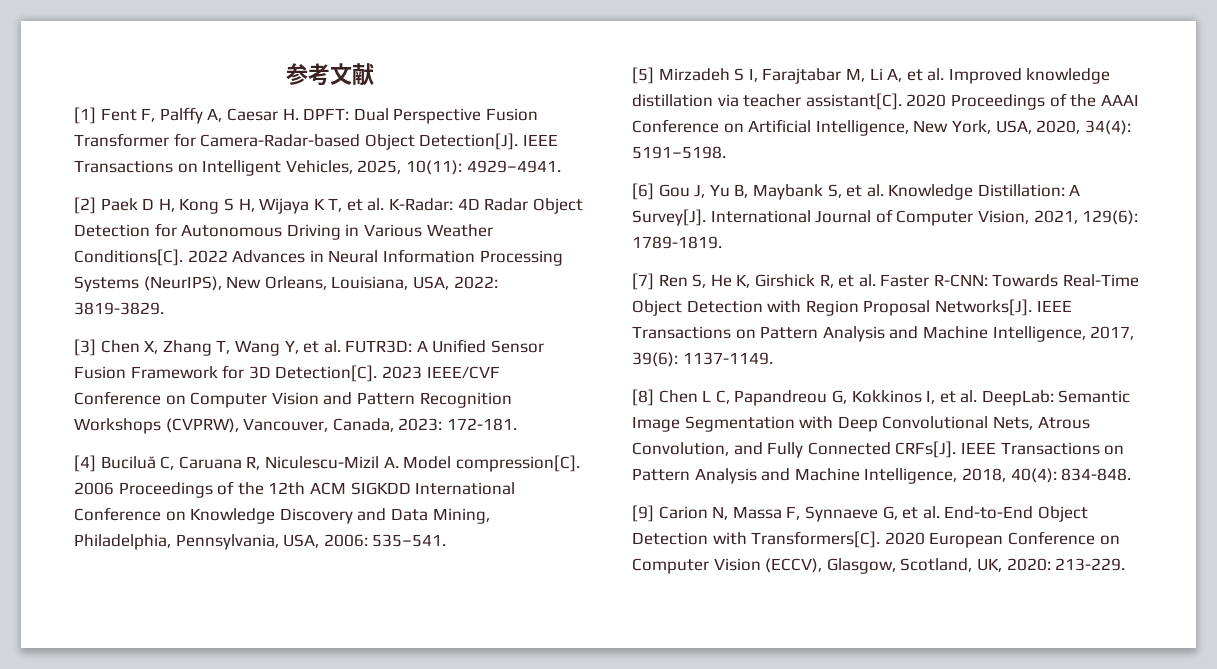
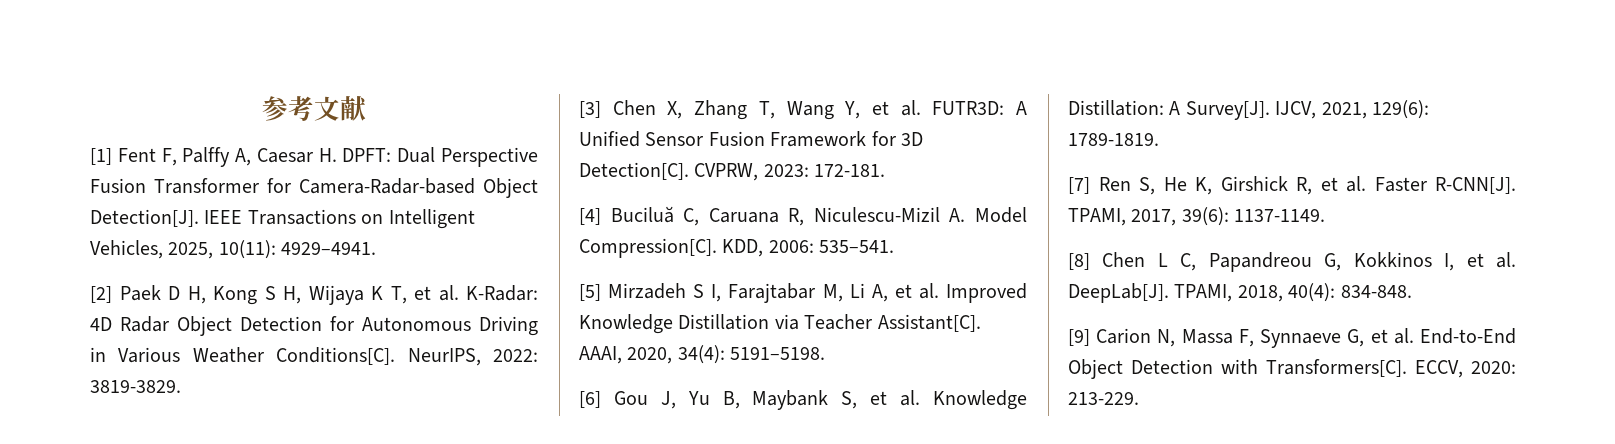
- 2022 Advances in Neural Information Processing Systems (NeurIPS), New Orleans, Louisiana, USA, 2022: 3819-3829.
+ NeurIPS, 2022: 3819-3829.
- 2023 IEEE/CVF Conference on Computer Vision and Pattern Recognition Workshops (CVPRW), Vancouver, Canada, 2023: 172-181.
+ CVPRW, 2023: 172-181.
- [4] Buciluă C, Caruana R, Niculescu-Mizil A. Model compression[C]. 2006 Proceedings of the 12th ACM SIGKDD International Conference on Knowledge Discovery and Data Mining, Philadelphia, Pennsylvania, USA, 2006: 535–541.
+ [4] Buciluă C, Caruana R, Niculescu-Mizil A. Model Compression[C]. KDD, 2006: 535–541.
- [5] Mirzadeh S I, Farajtabar M, Li A, et al. Improved knowledge distillation via teacher assistant[C]. 2020 Proceedings of the AAAI Conference on Artificial Intelligence, New York, USA, 2020, 34(4): 5191–5198.
+ [5] Mirzadeh S I, Farajtabar M, Li A, et al. Improved Knowledge Distillation via Teacher Assistant[C]. AAAI, 2020, 34(4): 5191–5198.
- International Journal of Computer Vision, 2021, 129(6): 1789-1819.
+ IJCV, 2021, 129(6): 1789-1819.
- [7] Ren S, He K, Girshick R, et al. Faster R-CNN: Towards Real-Time Object Detection with Region Proposal Networks[J]. IEEE Transactions on Pattern Analysis and Machine Intelligence, 2017, 39(6): 1137-1149.
+ [7] Ren S, He K, Girshick R, et al. Faster R-CNN[J]. TPAMI, 2017, 39(6): 1137-1149.
- [8] Chen L C, Papandreou G, Kokkinos I, et al. DeepLab: Semantic Image Segmentation with Deep Convolutional Nets, Atrous Convolution, and Fully Connected CRFs[J]. IEEE Transactions on Pattern Analysis and Machine Intelligence, 2018, 40(4): 834-848.
+ [8] Chen L C, Papandreou G, Kokkinos I, et al. DeepLab[J]. TPAMI, 2018, 40(4): 834-848.
- 2020 European Conference on Computer Vision (ECCV), Glasgow, Scotland, UK, 2020: 213-229.
+ ECCV, 2020: 213-229.

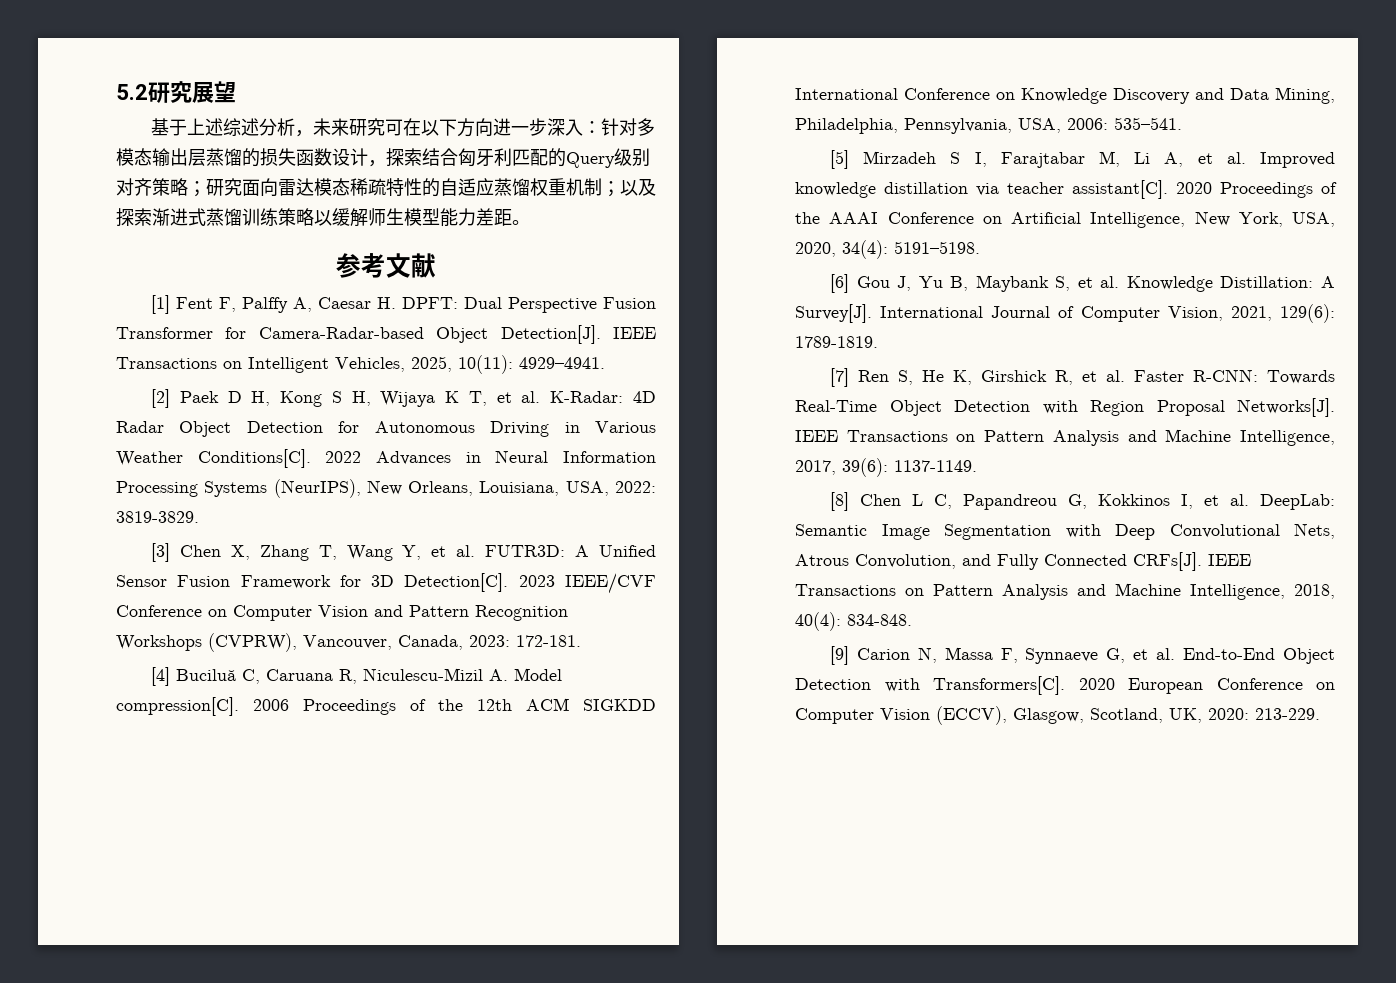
+ 5.2研究展望
+ 基于上述综述分析，未来研究可在以下方向进一步深入：针对多模态输出层蒸馏的损失函数设计，探索结合匈牙利匹配的Query级别对齐策略；研究面向雷达模态稀疏特性的自适应蒸馏权重机制；以及探索渐进式蒸馏训练策略以缓解师生模型能力差距。
- NeurIPS, 2022: 3819-3829.
+ 2022 Advances in Neural Information Processing Systems (NeurIPS), New Orleans, Louisiana, USA, 2022: 3819-3829.
- CVPRW, 2023: 172-181.
+ 2023 IEEE/CVF Conference on Computer Vision and Pattern Recognition Workshops (CVPRW), Vancouver, Canada, 2023: 172-181.
- [4] Buciluă C, Caruana R, Niculescu-Mizil A. Model Compression[C]. KDD, 2006: 535–541.
+ [4] Buciluă C, Caruana R, Niculescu-Mizil A. Model compression[C]. 2006 Proceedings of the 12th ACM SIGKDD International Conference on Knowledge Discovery and Data Mining, Philadelphia, Pennsylvania, USA, 2006: 535–541.
- [5] Mirzadeh S I, Farajtabar M, Li A, et al. Improved Knowledge Distillation via Teacher Assistant[C]. AAAI, 2020, 34(4): 5191–5198.
+ [5] Mirzadeh S I, Farajtabar M, Li A, et al. Improved knowledge distillation via teacher assistant[C]. 2020 Proceedings of the AAAI Conference on Artificial Intelligence, New York, USA, 2020, 34(4): 5191–5198.
- IJCV, 2021, 129(6): 1789-1819.
+ International Journal of Computer Vision, 2021, 129(6): 1789-1819.
- [7] Ren S, He K, Girshick R, et al. Faster R-CNN[J]. TPAMI, 2017, 39(6): 1137-1149.
+ [7] Ren S, He K, Girshick R, et al. Faster R-CNN: Towards Real-Time Object Detection with Region Proposal Networks[J]. IEEE Transactions on Pattern Analysis and Machine Intelligence, 2017, 39(6): 1137-1149.
- [8] Chen L C, Papandreou G, Kokkinos I, et al. DeepLab[J]. TPAMI, 2018, 40(4): 834-848.
+ [8] Chen L C, Papandreou G, Kokkinos I, et al. DeepLab: Semantic Image Segmentation with Deep Convolutional Nets, Atrous Convolution, and Fully Connected CRFs[J]. IEEE Transactions on Pattern Analysis and Machine Intelligence, 2018, 40(4): 834-848.
- ECCV, 2020: 213-229.
+ 2020 European Conference on Computer Vision (ECCV), Glasgow, Scotland, UK, 2020: 213-229.

